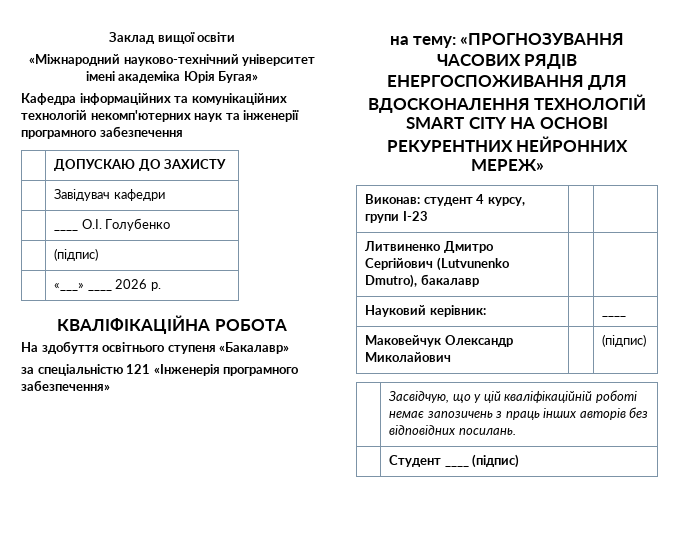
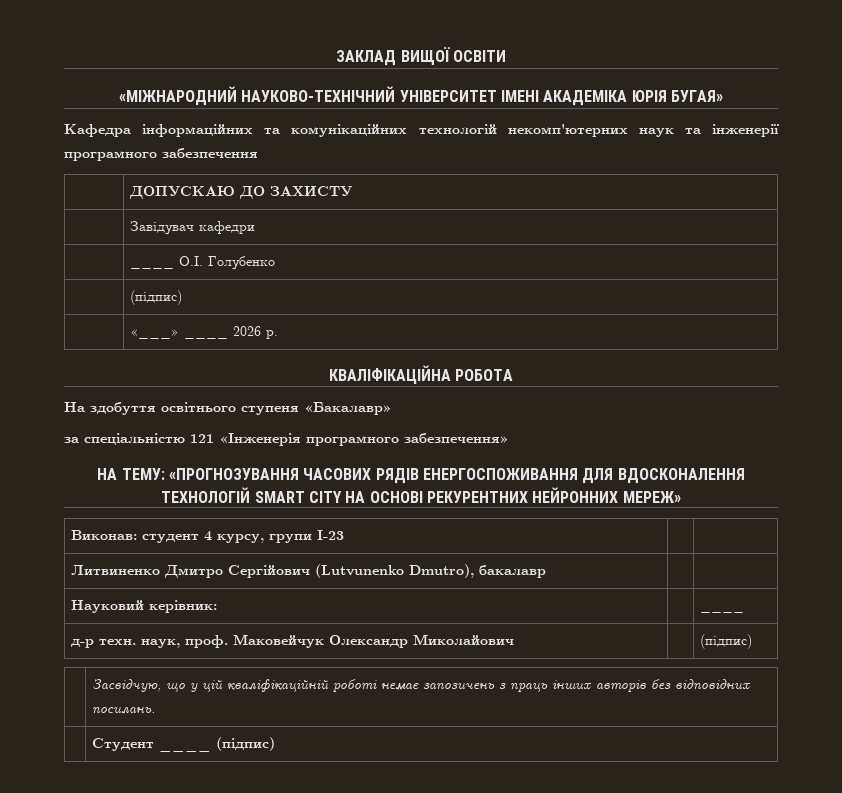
- Заклад вищої освіти
- «Міжнародний науково-технічний університет імені академіка Юрія Бугая»
+ ЗАКЛАД ВИЩОЇ ОСВІТИ
+ «МІЖНАРОДНИЙ НАУКОВО-ТЕХНІЧНИЙ УНІВЕРСИТЕТ ІМЕНІ АКАДЕМІКА ЮРІЯ БУГАЯ»
- на тему: «ПРОГНОЗУВАННЯ ЧАСОВИХ РЯДІВ ЕНЕРГОСПОЖИВАННЯ ДЛЯ ВДОСКОНАЛЕННЯ ТЕХНОЛОГІЙ SMART CITY НА ОСНОВІ РЕКУРЕНТНИХ НЕЙРОННИХ МЕРЕЖ»
+ НА ТЕМУ: «ПРОГНОЗУВАННЯ ЧАСОВИХ РЯДІВ ЕНЕРГОСПОЖИВАННЯ ДЛЯ ВДОСКОНАЛЕННЯ ТЕХНОЛОГІЙ SMART CITY НА ОСНОВІ РЕКУРЕНТНИХ НЕЙРОННИХ МЕРЕЖ»
- Маковейчук Олександр Миколайович | | (підпис)
+ д-р техн. наук, проф. Маковейчук Олександр Миколайович | | (підпис)

